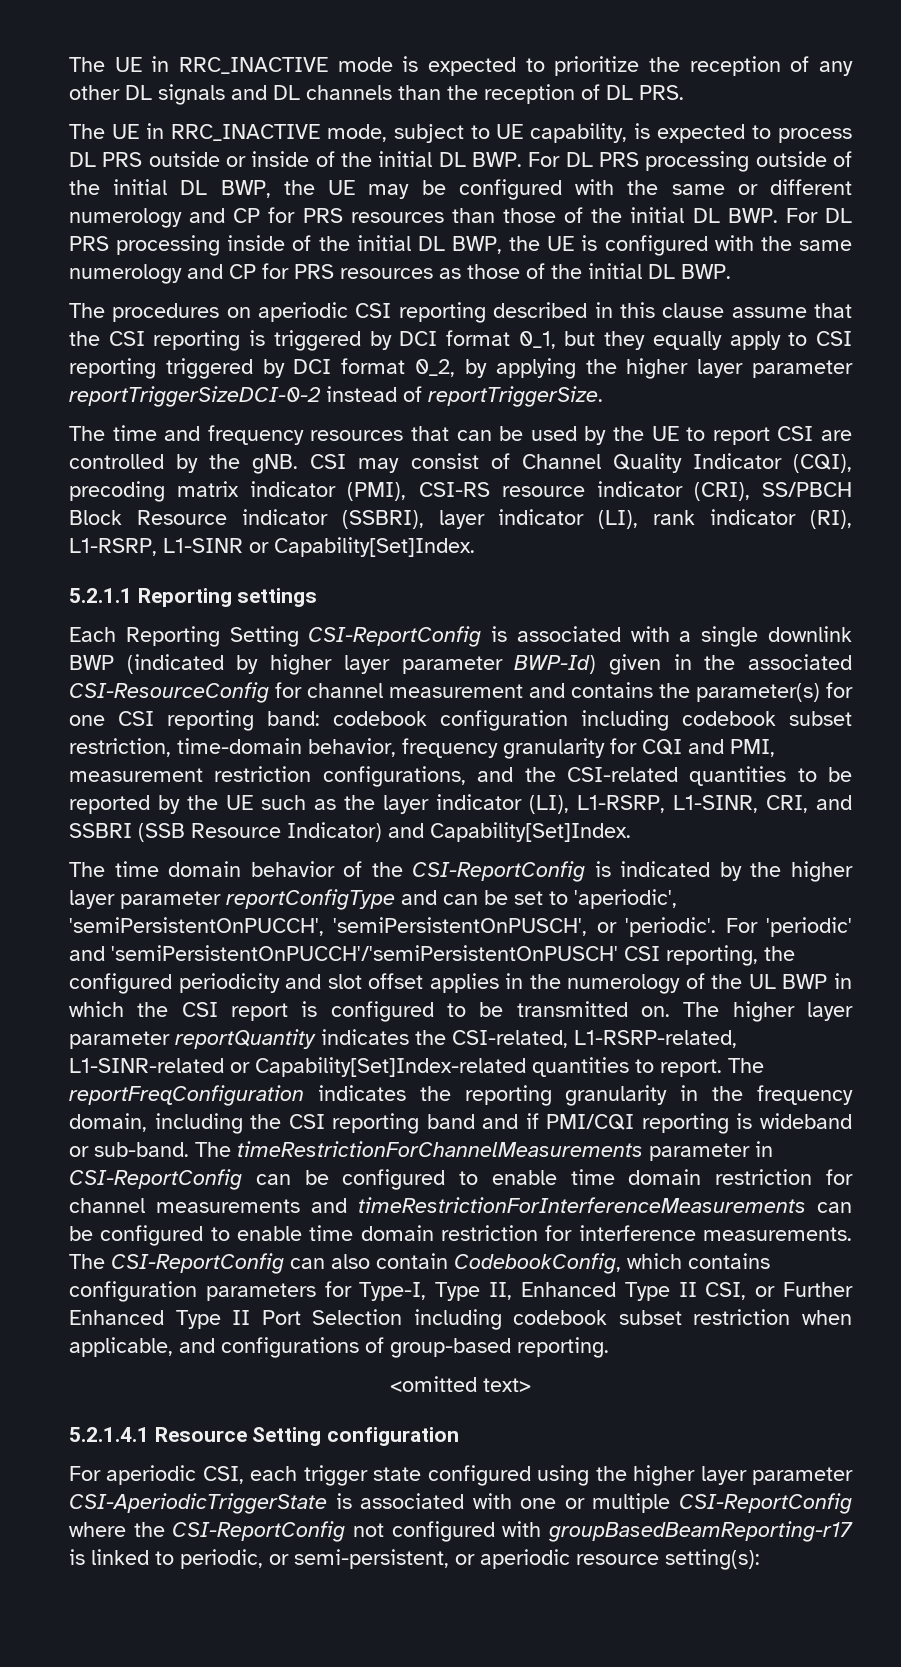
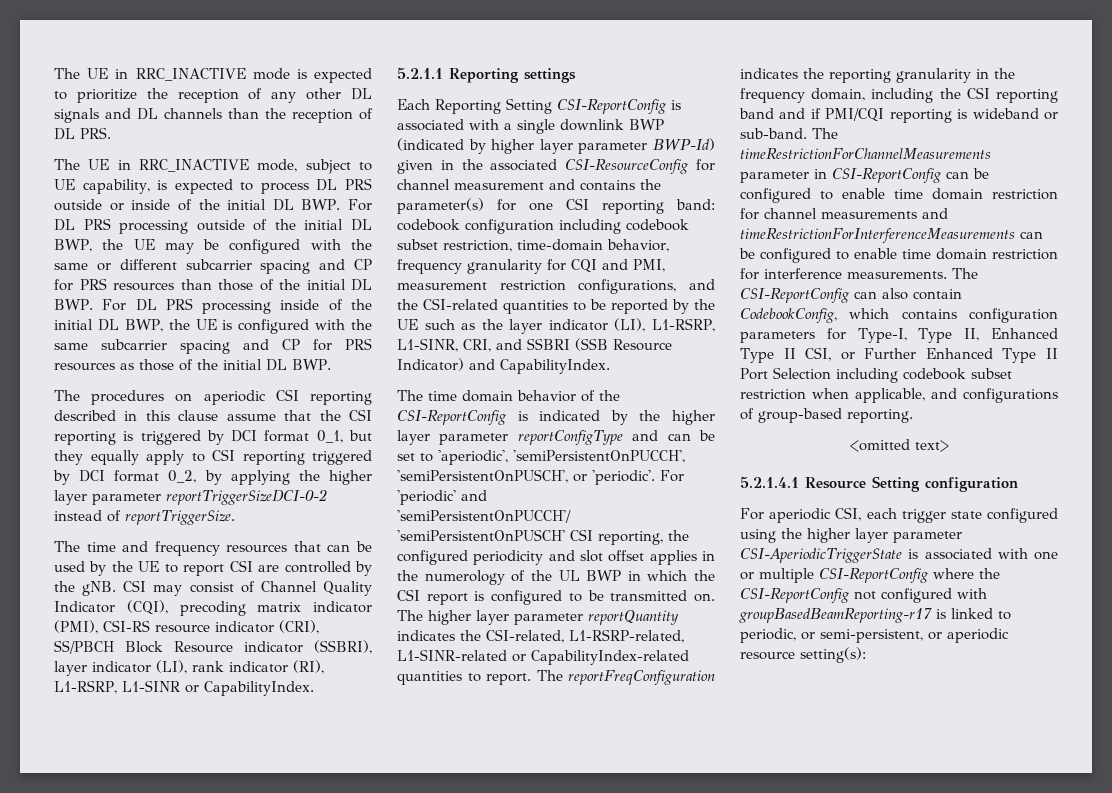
- The UE in RRC_INACTIVE mode, subject to UE capability, is expected to process DL PRS outside or inside of the initial DL BWP. For DL PRS processing outside of the initial DL BWP, the UE may be configured with the same or different numerology and CP for PRS resources than those of the initial DL BWP. For DL PRS processing inside of the initial DL BWP, the UE is configured with the same numerology and CP for PRS resources as those of the initial DL BWP.
+ The UE in RRC_INACTIVE mode, subject to UE capability, is expected to process DL PRS outside or inside of the initial DL BWP. For DL PRS processing outside of the initial DL BWP, the UE may be configured with the same or different subcarrier spacing and CP for PRS resources than those of the initial DL BWP. For DL PRS processing inside of the initial DL BWP, the UE is configured with the same subcarrier spacing and CP for PRS resources as those of the initial DL BWP.
- CSI may consist of Channel Quality Indicator (CQI), precoding matrix indicator (PMI), CSI-RS resource indicator (CRI), SS/PBCH Block Resource indicator (SSBRI), layer indicator (LI), rank indicator (RI), L1-RSRP, L1-SINR or Capability[Set]Index.
+ CSI may consist of Channel Quality Indicator (CQI), precoding matrix indicator (PMI), CSI-RS resource indicator (CRI), SS/PBCH Block Resource indicator (SSBRI), layer indicator (LI), rank indicator (RI), L1-RSRP, L1-SINR or CapabilityIndex.
- codebook configuration including codebook subset restriction, time-domain behavior, frequency granularity for CQI and PMI, measurement restriction configurations, and the CSI-related quantities to be reported by the UE such as the layer indicator (LI), L1-RSRP, L1-SINR, CRI, and SSBRI (SSB Resource Indicator) and Capability[Set]Index.
+ codebook configuration including codebook subset restriction, time-domain behavior, frequency granularity for CQI and PMI, measurement restriction configurations, and the CSI-related quantities to be reported by the UE such as the layer indicator (LI), L1-RSRP, L1-SINR, CRI, and SSBRI (SSB Resource Indicator) and CapabilityIndex.
- The higher layer parameter reportQuantity indicates the CSI-related, L1-RSRP-related, L1-SINR-related or Capability[Set]Index-related quantities to report.
+ The higher layer parameter reportQuantity indicates the CSI-related, L1-RSRP-related, L1-SINR-related or CapabilityIndex-related quantities to report.

